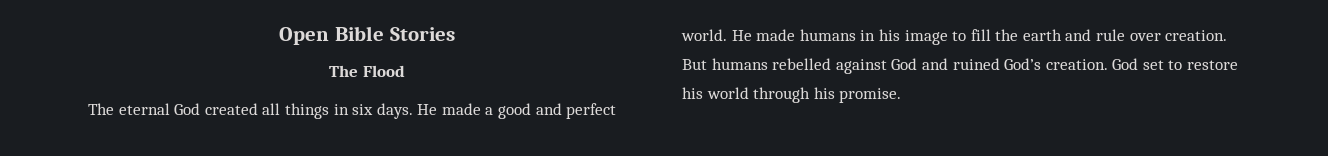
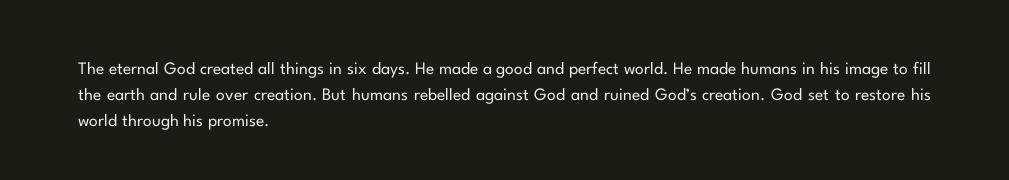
- Open Bible Stories
- The Flood

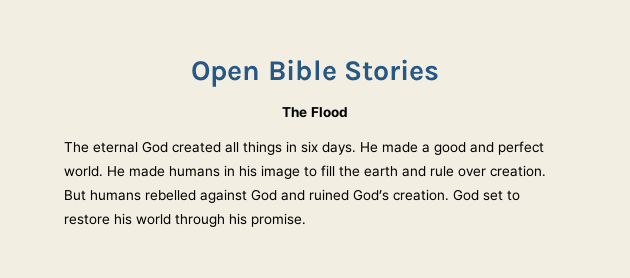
+ Open Bible Stories
+ The Flood

